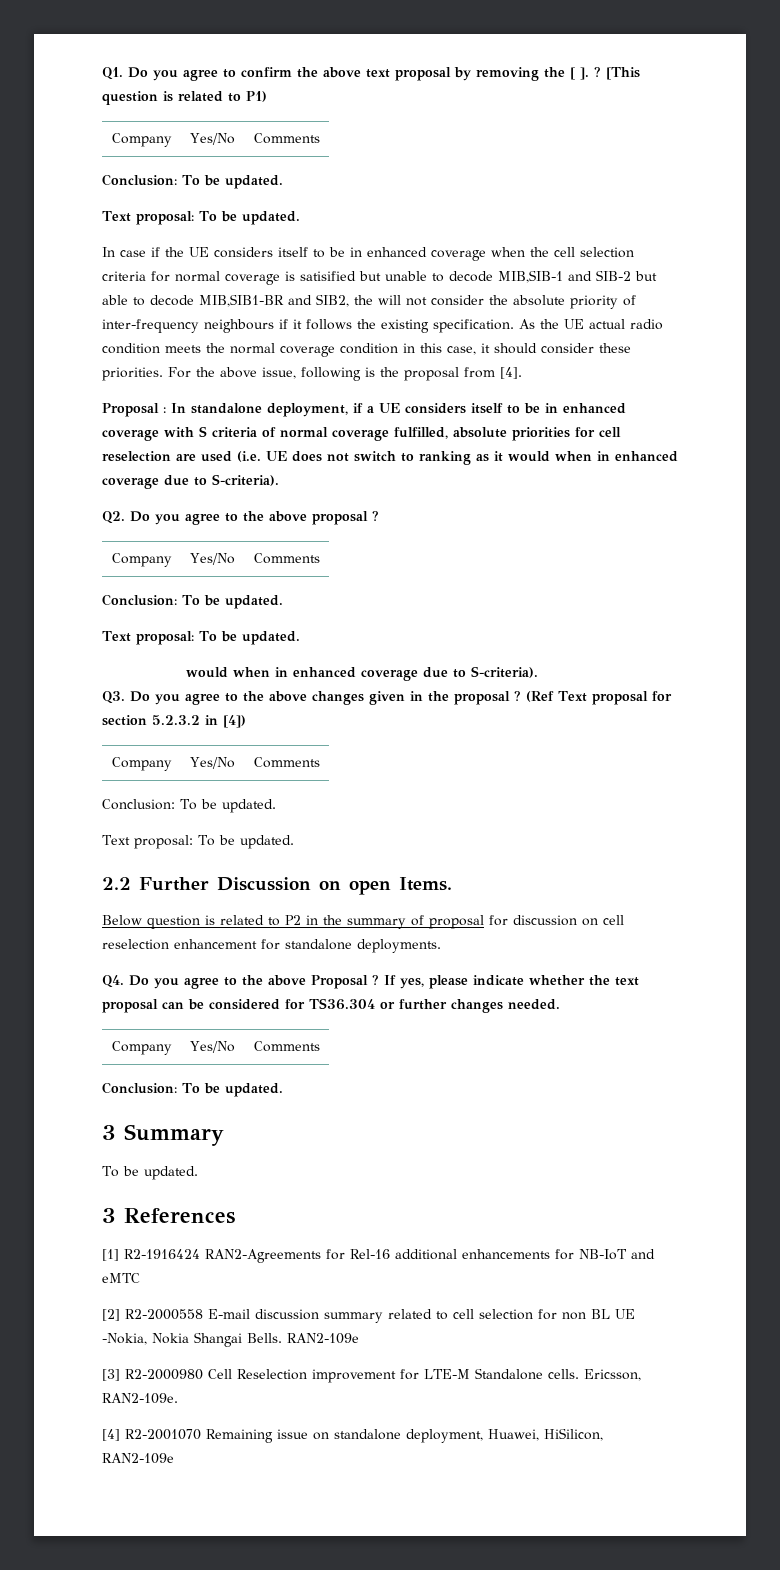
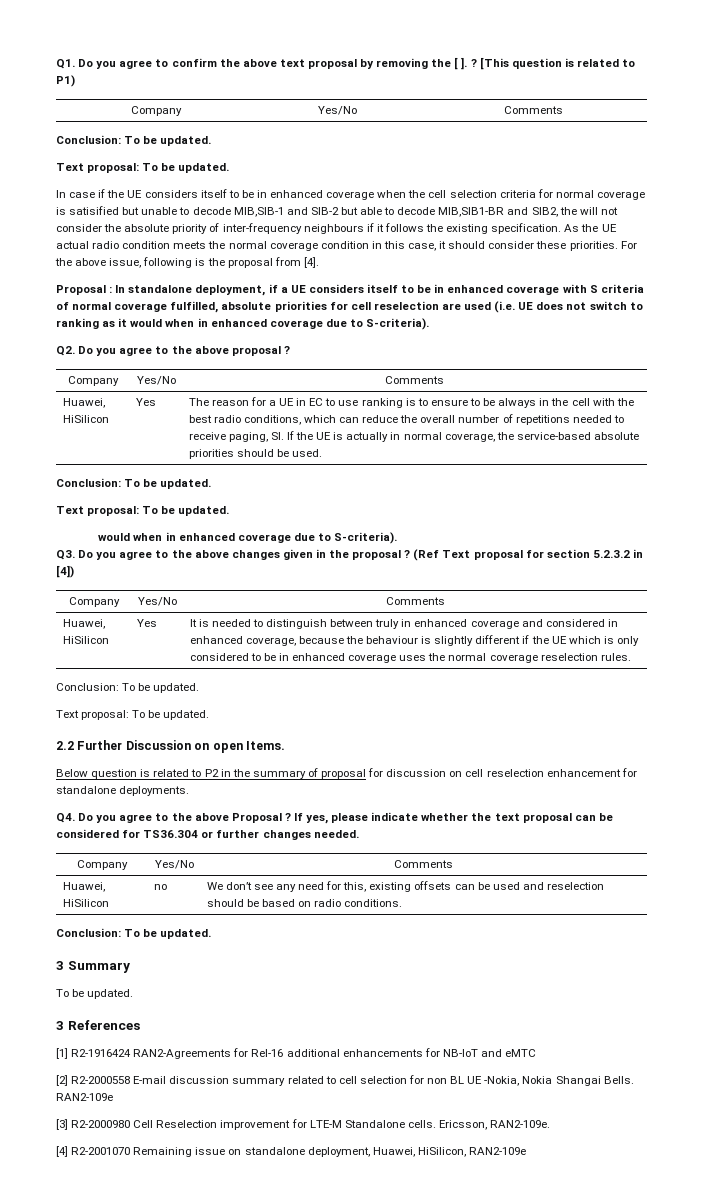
+ Huawei, HiSilicon | Yes | The reason for a UE in EC to use ranking is to ensure to be always in the cell with the best radio conditions, which can reduce the overall number of repetitions needed to receive paging, SI. If the UE is actually in normal coverage, the service-based absolute priorities should be used.
+ Huawei, HiSilicon | Yes | It is needed to distinguish between truly in enhanced coverage and considered in enhanced coverage, because the behaviour is slightly different if the UE which is only considered to be in enhanced coverage uses the normal coverage reselection rules.
+ Huawei, HiSilicon | no | We don’t see any need for this, existing offsets can be used and reselection should be based on radio conditions.

